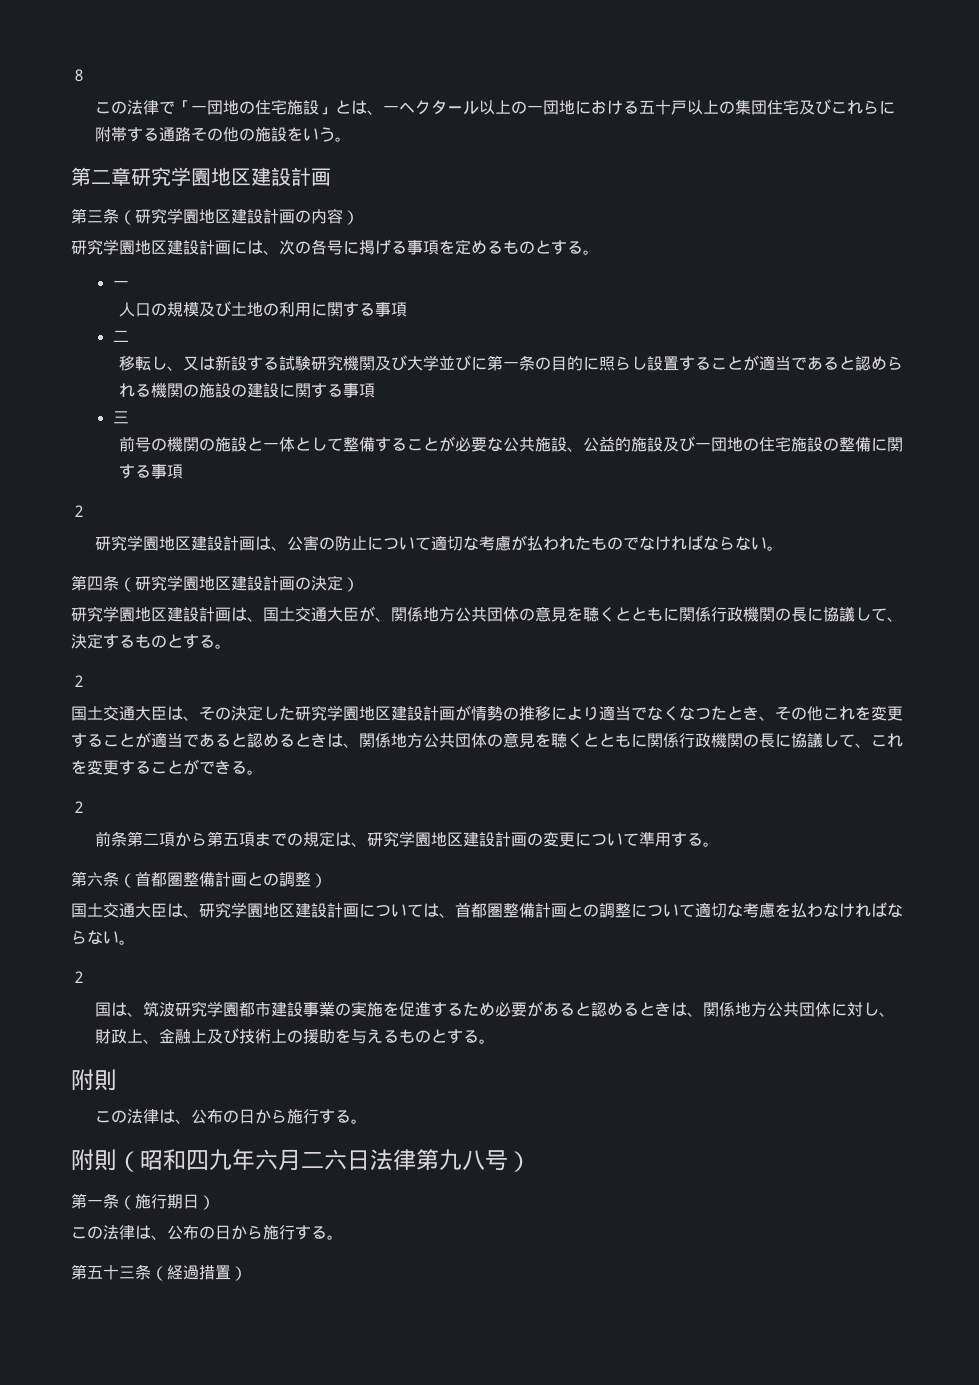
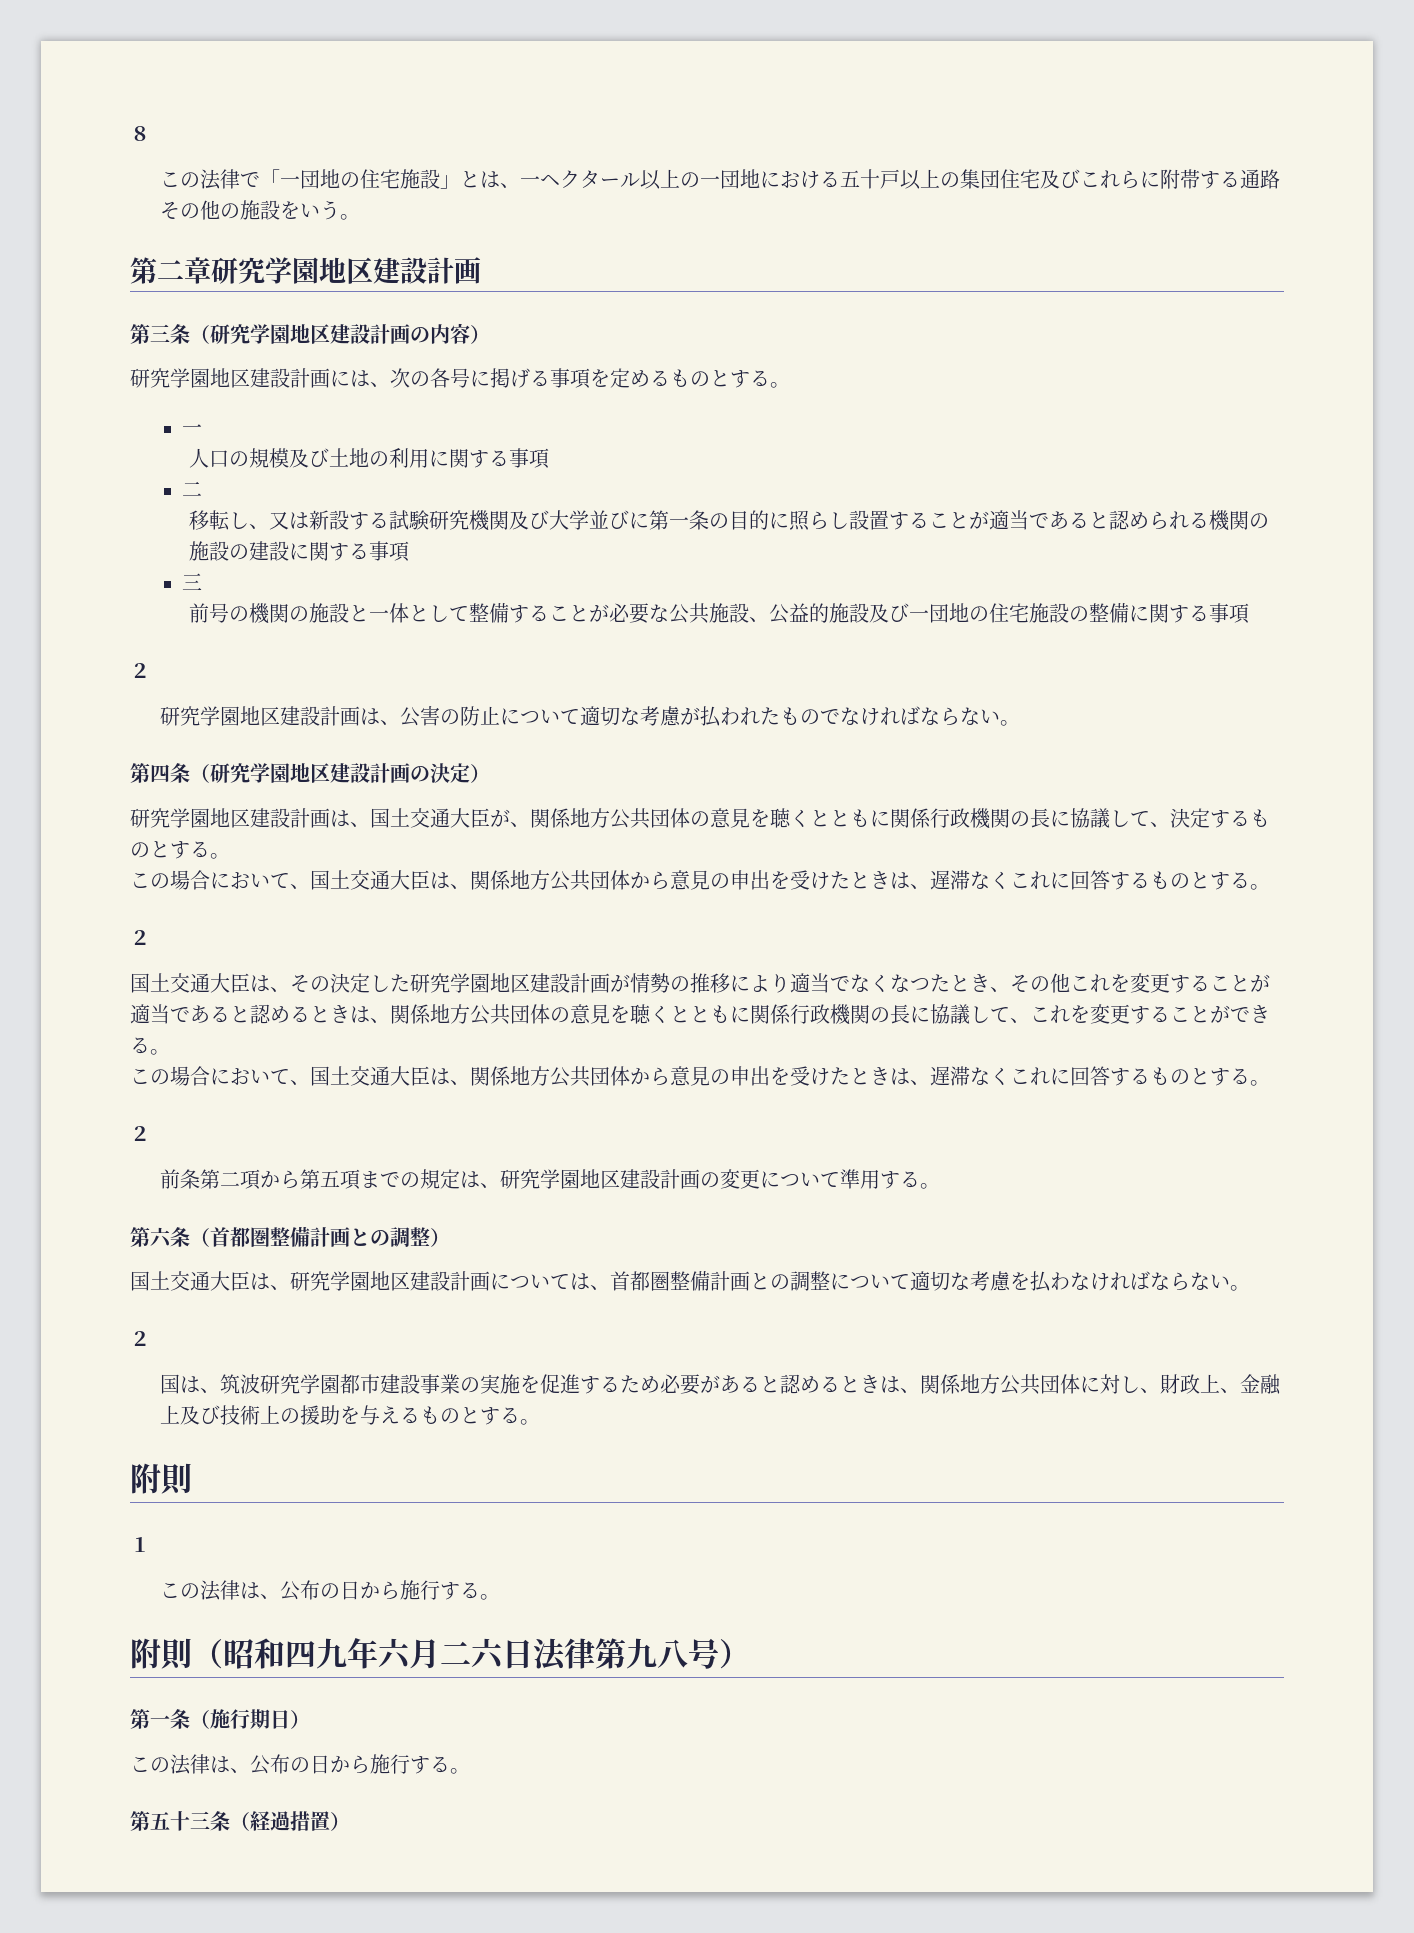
  研究学園地区建設計画は、国土交通大臣が、関係地方公共団体の意見を聴くとともに関係行政機関の長に協議して、決定するものとする。
+ この場合において、国土交通大臣は、関係地方公共団体から意見の申出を受けたときは、遅滞なくこれに回答するものとする。
  国土交通大臣は、その決定した研究学園地区建設計画が情勢の推移により適当でなくなつたとき、その他これを変更することが適当であると認めるときは、関係地方公共団体の意見を聴くとともに関係行政機関の長に協議して、これを変更することができる。
+ この場合において、国土交通大臣は、関係地方公共団体から意見の申出を受けたときは、遅滞なくこれに回答するものとする。
+ １

